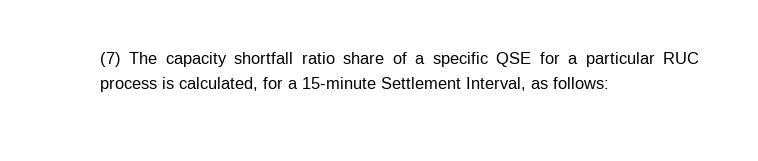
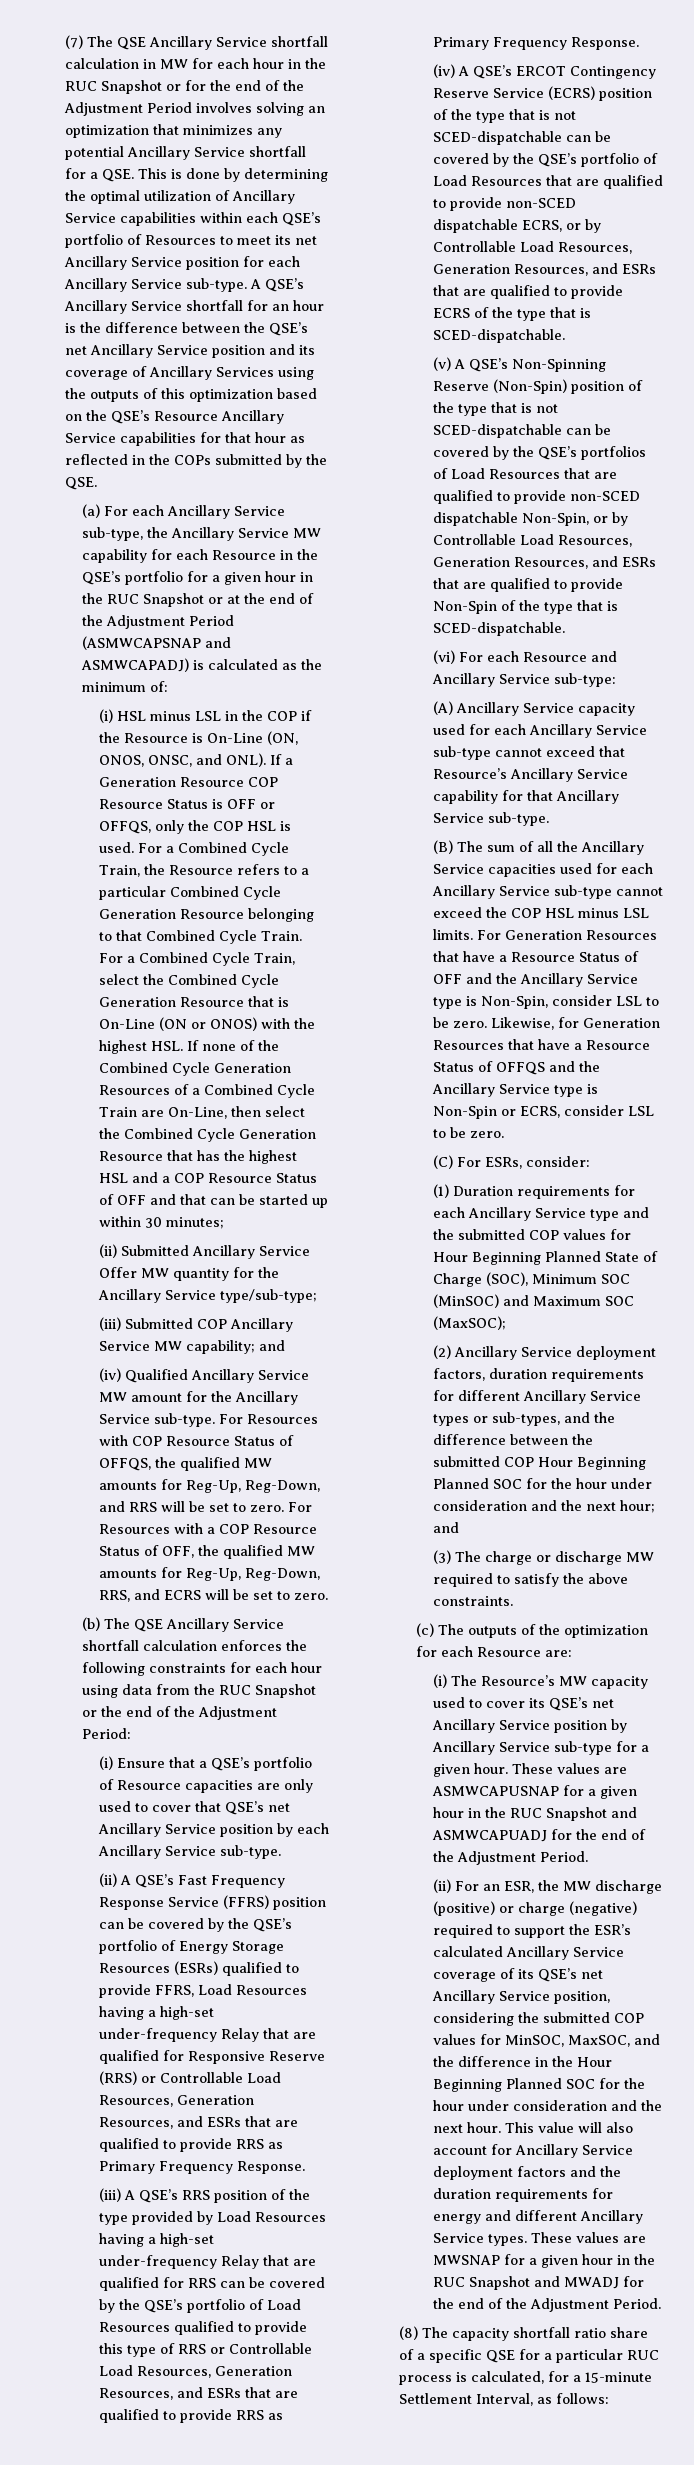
- (7) The capacity shortfall ratio share of a specific QSE for a particular RUC process is calculated, for a 15-minute Settlement Interval, as follows:
+ (7) The QSE Ancillary Service shortfall calculation in MW for each hour in the RUC Snapshot or for the end of the Adjustment Period involves solving an optimization that minimizes any potential Ancillary Service shortfall for a QSE. This is done by determining the optimal utilization of Ancillary Service capabilities within each QSE’s portfolio of Resources to meet its net Ancillary Service position for each Ancillary Service sub-type. A QSE’s Ancillary Service shortfall for an hour is the difference between the QSE’s net Ancillary Service position and its coverage of Ancillary Services using the outputs of this optimization based on the QSE’s Resource Ancillary Service capabilities for that hour as reflected in the COPs submitted by the QSE.
+ (a) For each Ancillary Service sub-type, the Ancillary Service MW capability for each Resource in the QSE’s portfolio for a given hour in the RUC Snapshot or at the end of the Adjustment Period (ASMWCAPSNAP and ASMWCAPADJ) is calculated as the minimum of:
+ (i) HSL minus LSL in the COP if the Resource is On-Line (ON, ONOS, ONSC, and ONL). If a Generation Resource COP Resource Status is OFF or OFFQS, only the COP HSL is used. For a Combined Cycle Train, the Resource refers to a particular Combined Cycle Generation Resource belonging to that Combined Cycle Train. For a Combined Cycle Train, select the Combined Cycle Generation Resource that is On-Line (ON or ONOS) with the highest HSL. If none of the Combined Cycle Generation Resources of a Combined Cycle Train are On-Line, then select the Combined Cycle Generation Resource that has the highest HSL and a COP Resource Status of OFF and that can be started up within 30 minutes;
+ (ii) Submitted Ancillary Service Offer MW quantity for the Ancillary Service type/sub-type;
+ (iii) Submitted COP Ancillary Service MW capability; and
+ (iv) Qualified Ancillary Service MW amount for the Ancillary Service sub-type. For Resources with COP Resource Status of OFFQS, the qualified MW amounts for Reg-Up, Reg-Down, and RRS will be set to zero. For Resources with a COP Resource Status of OFF, the qualified MW amounts for Reg-Up, Reg-Down, RRS, and ECRS will be set to zero.
+ (b) The QSE Ancillary Service shortfall calculation enforces the following constraints for each hour using data from the RUC Snapshot or the end of the Adjustment Period:
+ (i) Ensure that a QSE’s portfolio of Resource capacities are only used to cover that QSE’s net Ancillary Service position by each Ancillary Service sub-type.
+ (ii) A QSE’s Fast Frequency Response Service (FFRS) position can be covered by the QSE’s portfolio of Energy Storage Resources (ESRs) qualified to provide FFRS, Load Resources having a high-set under-frequency Relay that are qualified for Responsive Reserve (RRS) or Controllable Load Resources, Generation Resources, and ESRs that are qualified to provide RRS as Primary Frequency Response.
+ (iii) A QSE’s RRS position of the type provided by Load Resources having a high-set under-frequency Relay that are qualified for RRS can be covered by the QSE’s portfolio of Load Resources qualified to provide this type of RRS or Controllable Load Resources, Generation Resources, and ESRs that are qualified to provide RRS as Primary Frequency Response.
+ (iv) A QSE’s ERCOT Contingency Reserve Service (ECRS) position of the type that is not SCED-dispatchable can be covered by the QSE’s portfolio of Load Resources that are qualified to provide non-SCED dispatchable ECRS, or by Controllable Load Resources, Generation Resources, and ESRs that are qualified to provide ECRS of the type that is SCED-dispatchable.
+ (v) A QSE’s Non-Spinning Reserve (Non-Spin) position of the type that is not SCED-dispatchable can be covered by the QSE’s portfolios of Load Resources that are qualified to provide non-SCED dispatchable Non-Spin, or by Controllable Load Resources, Generation Resources, and ESRs that are qualified to provide Non-Spin of the type that is SCED-dispatchable.
+ (vi) For each Resource and Ancillary Service sub-type:
+ (A) Ancillary Service capacity used for each Ancillary Service sub-type cannot exceed that Resource’s Ancillary Service capability for that Ancillary Service sub-type.
+ (B) The sum of all the Ancillary Service capacities used for each Ancillary Service sub-type cannot exceed the COP HSL minus LSL limits. For Generation Resources that have a Resource Status of OFF and the Ancillary Service type is Non-Spin, consider LSL to be zero. Likewise, for Generation Resources that have a Resource Status of OFFQS and the Ancillary Service type is Non-Spin or ECRS, consider LSL to be zero.
+ (C) For ESRs, consider:
+ (1) Duration requirements for each Ancillary Service type and the submitted COP values for Hour Beginning Planned State of Charge (SOC), Minimum SOC (MinSOC) and Maximum SOC (MaxSOC);
+ (2) Ancillary Service deployment factors, duration requirements for different Ancillary Service types or sub-types, and the difference between the submitted COP Hour Beginning Planned SOC for the hour under consideration and the next hour; and
+ (3) The charge or discharge MW required to satisfy the above constraints.
+ (c) The outputs of the optimization for each Resource are:
+ (i) The Resource’s MW capacity used to cover its QSE’s net Ancillary Service position by Ancillary Service sub-type for a given hour. These values are ASMWCAPUSNAP for a given hour in the RUC Snapshot and ASMWCAPUADJ for the end of the Adjustment Period.
+ (ii) For an ESR, the MW discharge (positive) or charge (negative) required to support the ESR’s calculated Ancillary Service coverage of its QSE’s net Ancillary Service position, considering the submitted COP values for MinSOC, MaxSOC, and the difference in the Hour Beginning Planned SOC for the hour under consideration and the next hour. This value will also account for Ancillary Service deployment factors and the duration requirements for energy and different Ancillary Service types. These values are MWSNAP for a given hour in the RUC Snapshot and MWADJ for the end of the Adjustment Period.
+ (8) The capacity shortfall ratio share of a specific QSE for a particular RUC process is calculated, for a 15-minute Settlement Interval, as follows:

